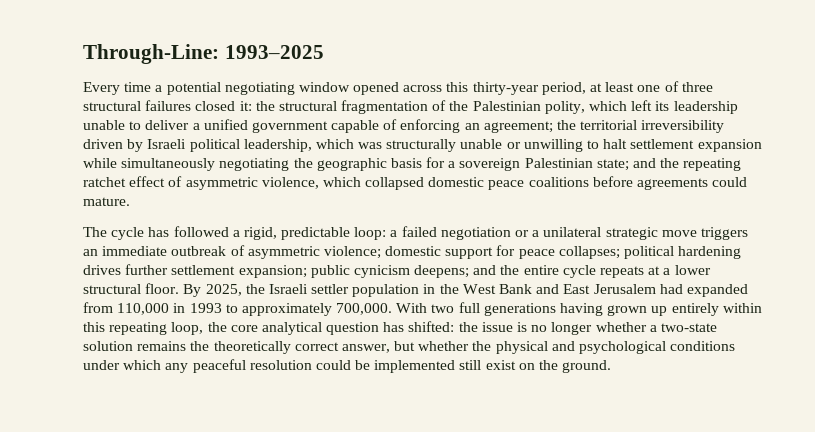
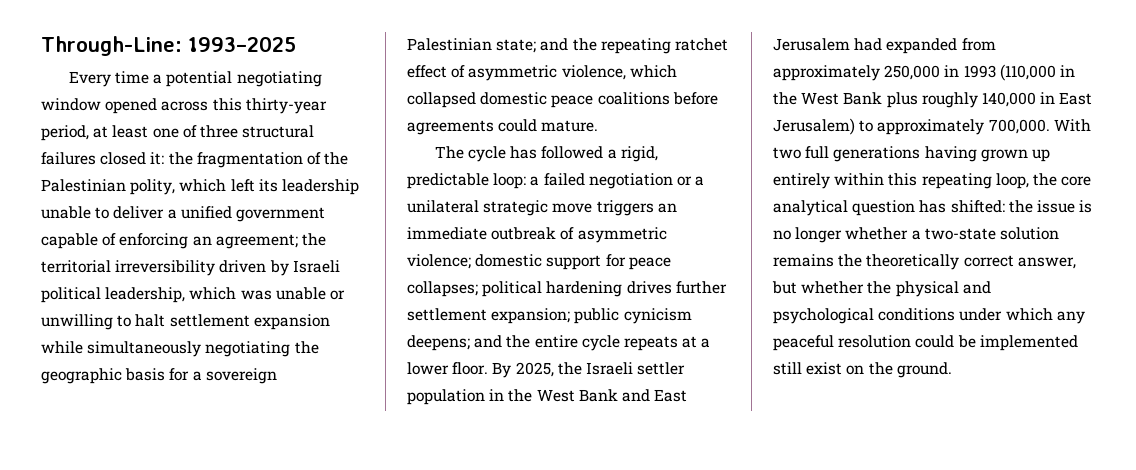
- the structural fragmentation of the Palestinian polity, which left its leadership unable to deliver a unified government capable of enforcing an agreement;
+ the fragmentation of the Palestinian polity, which left its leadership unable to deliver a unified government capable of enforcing an agreement;
- the territorial irreversibility driven by Israeli political leadership, which was structurally unable or unwilling to halt settlement expansion while simultaneously negotiating the geographic basis for a sovereign Palestinian state;
+ the territorial irreversibility driven by Israeli political leadership, which was unable or unwilling to halt settlement expansion while simultaneously negotiating the geographic basis for a sovereign Palestinian state;
- The cycle has followed a rigid, predictable loop: a failed negotiation or a unilateral strategic move triggers an immediate outbreak of asymmetric violence; domestic support for peace collapses; political hardening drives further settlement expansion; public cynicism deepens; and the entire cycle repeats at a lower structural floor.
+ The cycle has followed a rigid, predictable loop: a failed negotiation or a unilateral strategic move triggers an immediate outbreak of asymmetric violence; domestic support for peace collapses; political hardening drives further settlement expansion; public cynicism deepens; and the entire cycle repeats at a lower floor.
- By 2025, the Israeli settler population in the West Bank and East Jerusalem had expanded from 110,000 in 1993 to approximately 700,000.
+ By 2025, the Israeli settler population in the West Bank and East Jerusalem had expanded from approximately 250,000 in 1993 (110,000 in the West Bank plus roughly 140,000 in East Jerusalem) to approximately 700,000.

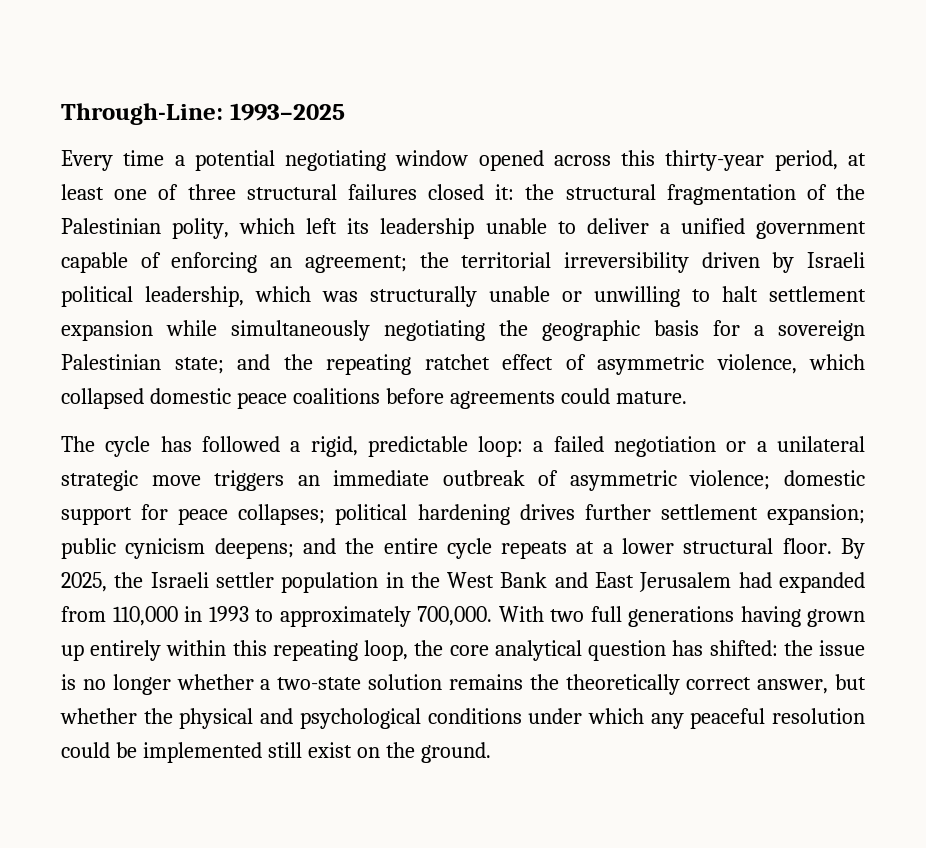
- the fragmentation of the Palestinian polity, which left its leadership unable to deliver a unified government capable of enforcing an agreement;
+ the structural fragmentation of the Palestinian polity, which left its leadership unable to deliver a unified government capable of enforcing an agreement;
- the territorial irreversibility driven by Israeli political leadership, which was unable or unwilling to halt settlement expansion while simultaneously negotiating the geographic basis for a sovereign Palestinian state;
+ the territorial irreversibility driven by Israeli political leadership, which was structurally unable or unwilling to halt settlement expansion while simultaneously negotiating the geographic basis for a sovereign Palestinian state;
- The cycle has followed a rigid, predictable loop: a failed negotiation or a unilateral strategic move triggers an immediate outbreak of asymmetric violence; domestic support for peace collapses; political hardening drives further settlement expansion; public cynicism deepens; and the entire cycle repeats at a lower floor.
+ The cycle has followed a rigid, predictable loop: a failed negotiation or a unilateral strategic move triggers an immediate outbreak of asymmetric violence; domestic support for peace collapses; political hardening drives further settlement expansion; public cynicism deepens; and the entire cycle repeats at a lower structural floor.
- By 2025, the Israeli settler population in the West Bank and East Jerusalem had expanded from approximately 250,000 in 1993 (110,000 in the West Bank plus roughly 140,000 in East Jerusalem) to approximately 700,000.
+ By 2025, the Israeli settler population in the West Bank and East Jerusalem had expanded from 110,000 in 1993 to approximately 700,000.

